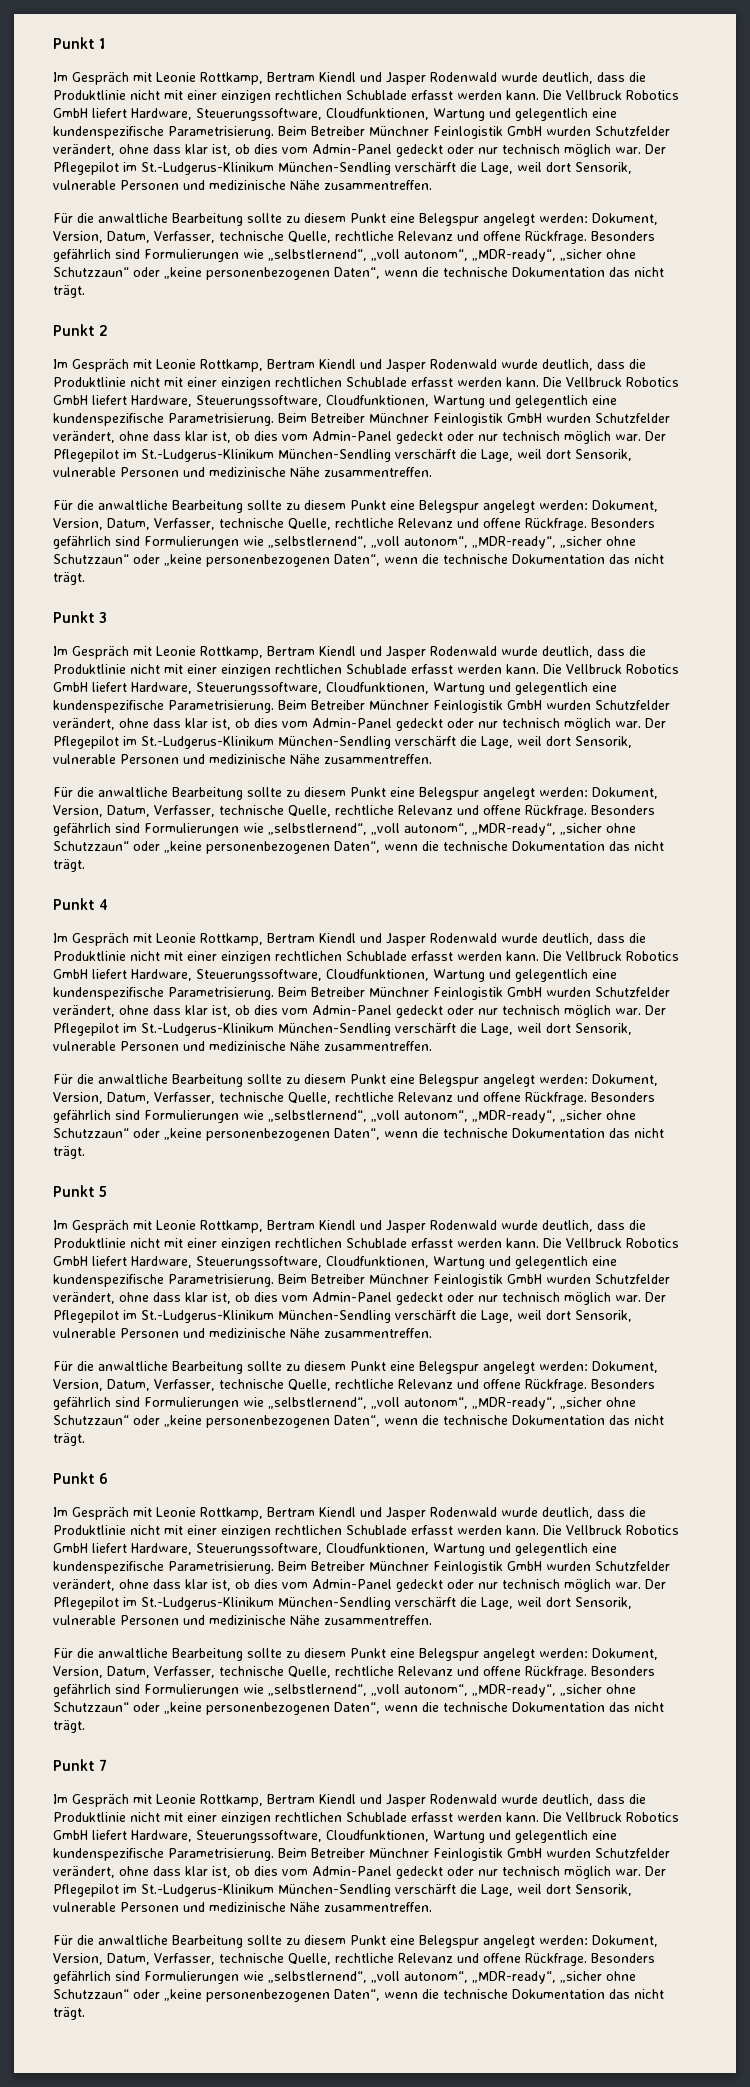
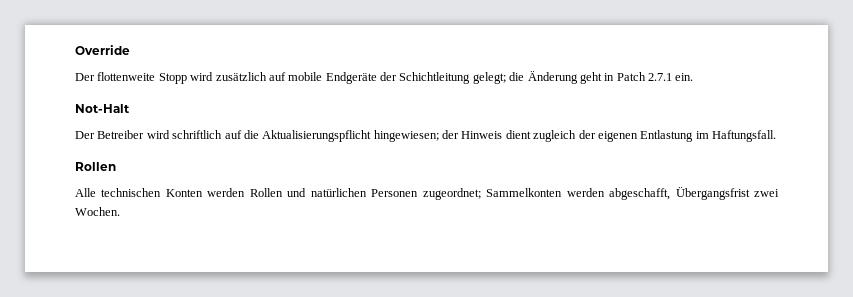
- Punkt 1
- Im Gespräch mit Leonie Rottkamp, Bertram Kiendl und Jasper Rodenwald wurde deutlich, dass die Produktlinie nicht mit einer einzigen rechtlichen Schublade erfasst werden kann. Die Vellbruck Robotics GmbH liefert Hardware, Steuerungssoftware, Cloudfunktionen, Wartung und gelegentlich eine kundenspezifische Parametrisierung. Beim Betreiber Münchner Feinlogistik GmbH wurden Schutzfelder verändert, ohne dass klar ist, ob dies vom Admin-Panel gedeckt oder nur technisch möglich war. Der Pflegepilot im St.-Ludgerus-Klinikum München-Sendling verschärft die Lage, weil dort Sensorik, vulnerable Personen und medizinische Nähe zusammentreffen.
- Für die anwaltliche Bearbeitung sollte zu diesem Punkt eine Belegspur angelegt werden: Dokument, Version, Datum, Verfasser, technische Quelle, rechtliche Relevanz und offene Rückfrage. Besonders gefährlich sind Formulierungen wie „selbstlernend“, „voll autonom“, „MDR-ready“, „sicher ohne Schutzzaun“ oder „keine personenbezogenen Daten“, wenn die technische Dokumentation das nicht trägt.
- Punkt 2
- Im Gespräch mit Leonie Rottkamp, Bertram Kiendl und Jasper Rodenwald wurde deutlich, dass die Produktlinie nicht mit einer einzigen rechtlichen Schublade erfasst werden kann. Die Vellbruck Robotics GmbH liefert Hardware, Steuerungssoftware, Cloudfunktionen, Wartung und gelegentlich eine kundenspezifische Parametrisierung. Beim Betreiber Münchner Feinlogistik GmbH wurden Schutzfelder verändert, ohne dass klar ist, ob dies vom Admin-Panel gedeckt oder nur technisch möglich war. Der Pflegepilot im St.-Ludgerus-Klinikum München-Sendling verschärft die Lage, weil dort Sensorik, vulnerable Personen und medizinische Nähe zusammentreffen.
- Für die anwaltliche Bearbeitung sollte zu diesem Punkt eine Belegspur angelegt werden: Dokument, Version, Datum, Verfasser, technische Quelle, rechtliche Relevanz und offene Rückfrage. Besonders gefährlich sind Formulierungen wie „selbstlernend“, „voll autonom“, „MDR-ready“, „sicher ohne Schutzzaun“ oder „keine personenbezogenen Daten“, wenn die technische Dokumentation das nicht trägt.
- Punkt 3
- Im Gespräch mit Leonie Rottkamp, Bertram Kiendl und Jasper Rodenwald wurde deutlich, dass die Produktlinie nicht mit einer einzigen rechtlichen Schublade erfasst werden kann. Die Vellbruck Robotics GmbH liefert Hardware, Steuerungssoftware, Cloudfunktionen, Wartung und gelegentlich eine kundenspezifische Parametrisierung. Beim Betreiber Münchner Feinlogistik GmbH wurden Schutzfelder verändert, ohne dass klar ist, ob dies vom Admin-Panel gedeckt oder nur technisch möglich war. Der Pflegepilot im St.-Ludgerus-Klinikum München-Sendling verschärft die Lage, weil dort Sensorik, vulnerable Personen und medizinische Nähe zusammentreffen.
- Für die anwaltliche Bearbeitung sollte zu diesem Punkt eine Belegspur angelegt werden: Dokument, Version, Datum, Verfasser, technische Quelle, rechtliche Relevanz und offene Rückfrage. Besonders gefährlich sind Formulierungen wie „selbstlernend“, „voll autonom“, „MDR-ready“, „sicher ohne Schutzzaun“ oder „keine personenbezogenen Daten“, wenn die technische Dokumentation das nicht trägt.
- Punkt 4
- Im Gespräch mit Leonie Rottkamp, Bertram Kiendl und Jasper Rodenwald wurde deutlich, dass die Produktlinie nicht mit einer einzigen rechtlichen Schublade erfasst werden kann. Die Vellbruck Robotics GmbH liefert Hardware, Steuerungssoftware, Cloudfunktionen, Wartung und gelegentlich eine kundenspezifische Parametrisierung. Beim Betreiber Münchner Feinlogistik GmbH wurden Schutzfelder verändert, ohne dass klar ist, ob dies vom Admin-Panel gedeckt oder nur technisch möglich war. Der Pflegepilot im St.-Ludgerus-Klinikum München-Sendling verschärft die Lage, weil dort Sensorik, vulnerable Personen und medizinische Nähe zusammentreffen.
- Für die anwaltliche Bearbeitung sollte zu diesem Punkt eine Belegspur angelegt werden: Dokument, Version, Datum, Verfasser, technische Quelle, rechtliche Relevanz und offene Rückfrage. Besonders gefährlich sind Formulierungen wie „selbstlernend“, „voll autonom“, „MDR-ready“, „sicher ohne Schutzzaun“ oder „keine personenbezogenen Daten“, wenn die technische Dokumentation das nicht trägt.
- Punkt 5
- Im Gespräch mit Leonie Rottkamp, Bertram Kiendl und Jasper Rodenwald wurde deutlich, dass die Produktlinie nicht mit einer einzigen rechtlichen Schublade erfasst werden kann. Die Vellbruck Robotics GmbH liefert Hardware, Steuerungssoftware, Cloudfunktionen, Wartung und gelegentlich eine kundenspezifische Parametrisierung. Beim Betreiber Münchner Feinlogistik GmbH wurden Schutzfelder verändert, ohne dass klar ist, ob dies vom Admin-Panel gedeckt oder nur technisch möglich war. Der Pflegepilot im St.-Ludgerus-Klinikum München-Sendling verschärft die Lage, weil dort Sensorik, vulnerable Personen und medizinische Nähe zusammentreffen.
- Für die anwaltliche Bearbeitung sollte zu diesem Punkt eine Belegspur angelegt werden: Dokument, Version, Datum, Verfasser, technische Quelle, rechtliche Relevanz und offene Rückfrage. Besonders gefährlich sind Formulierungen wie „selbstlernend“, „voll autonom“, „MDR-ready“, „sicher ohne Schutzzaun“ oder „keine personenbezogenen Daten“, wenn die technische Dokumentation das nicht trägt.
- Punkt 6
- Im Gespräch mit Leonie Rottkamp, Bertram Kiendl und Jasper Rodenwald wurde deutlich, dass die Produktlinie nicht mit einer einzigen rechtlichen Schublade erfasst werden kann. Die Vellbruck Robotics GmbH liefert Hardware, Steuerungssoftware, Cloudfunktionen, Wartung und gelegentlich eine kundenspezifische Parametrisierung. Beim Betreiber Münchner Feinlogistik GmbH wurden Schutzfelder verändert, ohne dass klar ist, ob dies vom Admin-Panel gedeckt oder nur technisch möglich war. Der Pflegepilot im St.-Ludgerus-Klinikum München-Sendling verschärft die Lage, weil dort Sensorik, vulnerable Personen und medizinische Nähe zusammentreffen.
- Für die anwaltliche Bearbeitung sollte zu diesem Punkt eine Belegspur angelegt werden: Dokument, Version, Datum, Verfasser, technische Quelle, rechtliche Relevanz und offene Rückfrage. Besonders gefährlich sind Formulierungen wie „selbstlernend“, „voll autonom“, „MDR-ready“, „sicher ohne Schutzzaun“ oder „keine personenbezogenen Daten“, wenn die technische Dokumentation das nicht trägt.
- Punkt 7
- Im Gespräch mit Leonie Rottkamp, Bertram Kiendl und Jasper Rodenwald wurde deutlich, dass die Produktlinie nicht mit einer einzigen rechtlichen Schublade erfasst werden kann. Die Vellbruck Robotics GmbH liefert Hardware, Steuerungssoftware, Cloudfunktionen, Wartung und gelegentlich eine kundenspezifische Parametrisierung. Beim Betreiber Münchner Feinlogistik GmbH wurden Schutzfelder verändert, ohne dass klar ist, ob dies vom Admin-Panel gedeckt oder nur technisch möglich war. Der Pflegepilot im St.-Ludgerus-Klinikum München-Sendling verschärft die Lage, weil dort Sensorik, vulnerable Personen und medizinische Nähe zusammentreffen.
- Für die anwaltliche Bearbeitung sollte zu diesem Punkt eine Belegspur angelegt werden: Dokument, Version, Datum, Verfasser, technische Quelle, rechtliche Relevanz und offene Rückfrage. Besonders gefährlich sind Formulierungen wie „selbstlernend“, „voll autonom“, „MDR-ready“, „sicher ohne Schutzzaun“ oder „keine personenbezogenen Daten“, wenn die technische Dokumentation das nicht trägt.
+ Override
+ Der flottenweite Stopp wird zusätzlich auf mobile Endgeräte der Schichtleitung gelegt; die Änderung geht in Patch 2.7.1 ein.
+ Not-Halt
+ Der Betreiber wird schriftlich auf die Aktualisierungspflicht hingewiesen; der Hinweis dient zugleich der eigenen Entlastung im Haftungsfall.
+ Rollen
+ Alle technischen Konten werden Rollen und natürlichen Personen zugeordnet; Sammelkonten werden abgeschafft, Übergangsfrist zwei Wochen.

